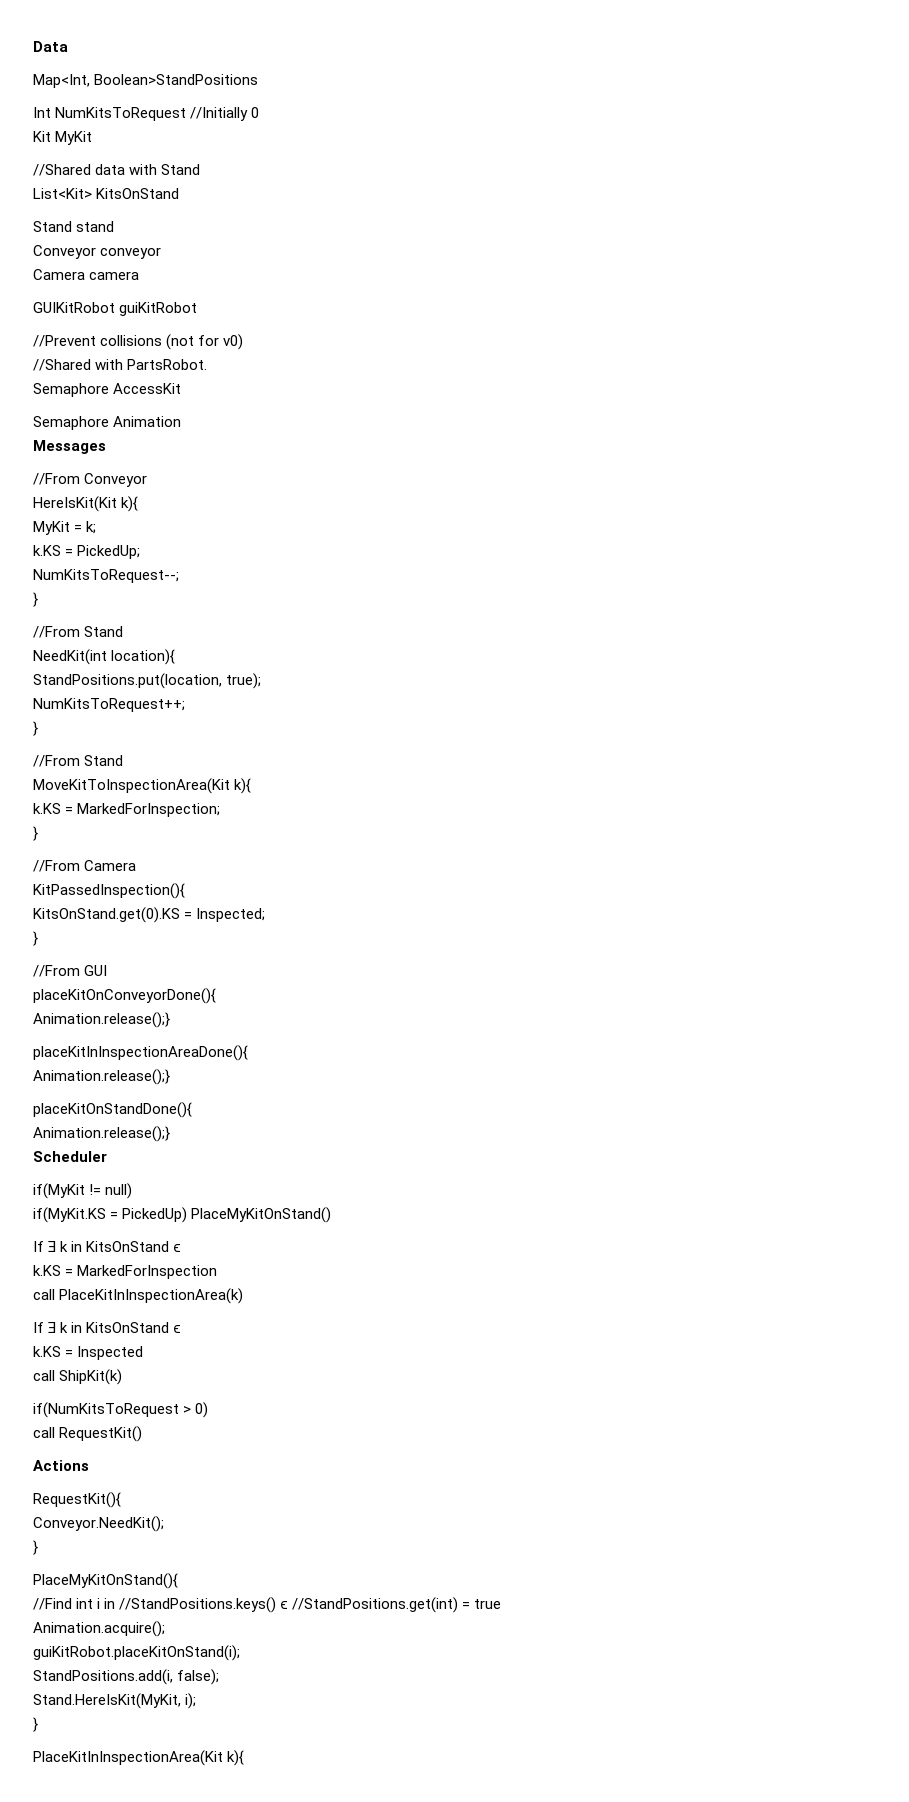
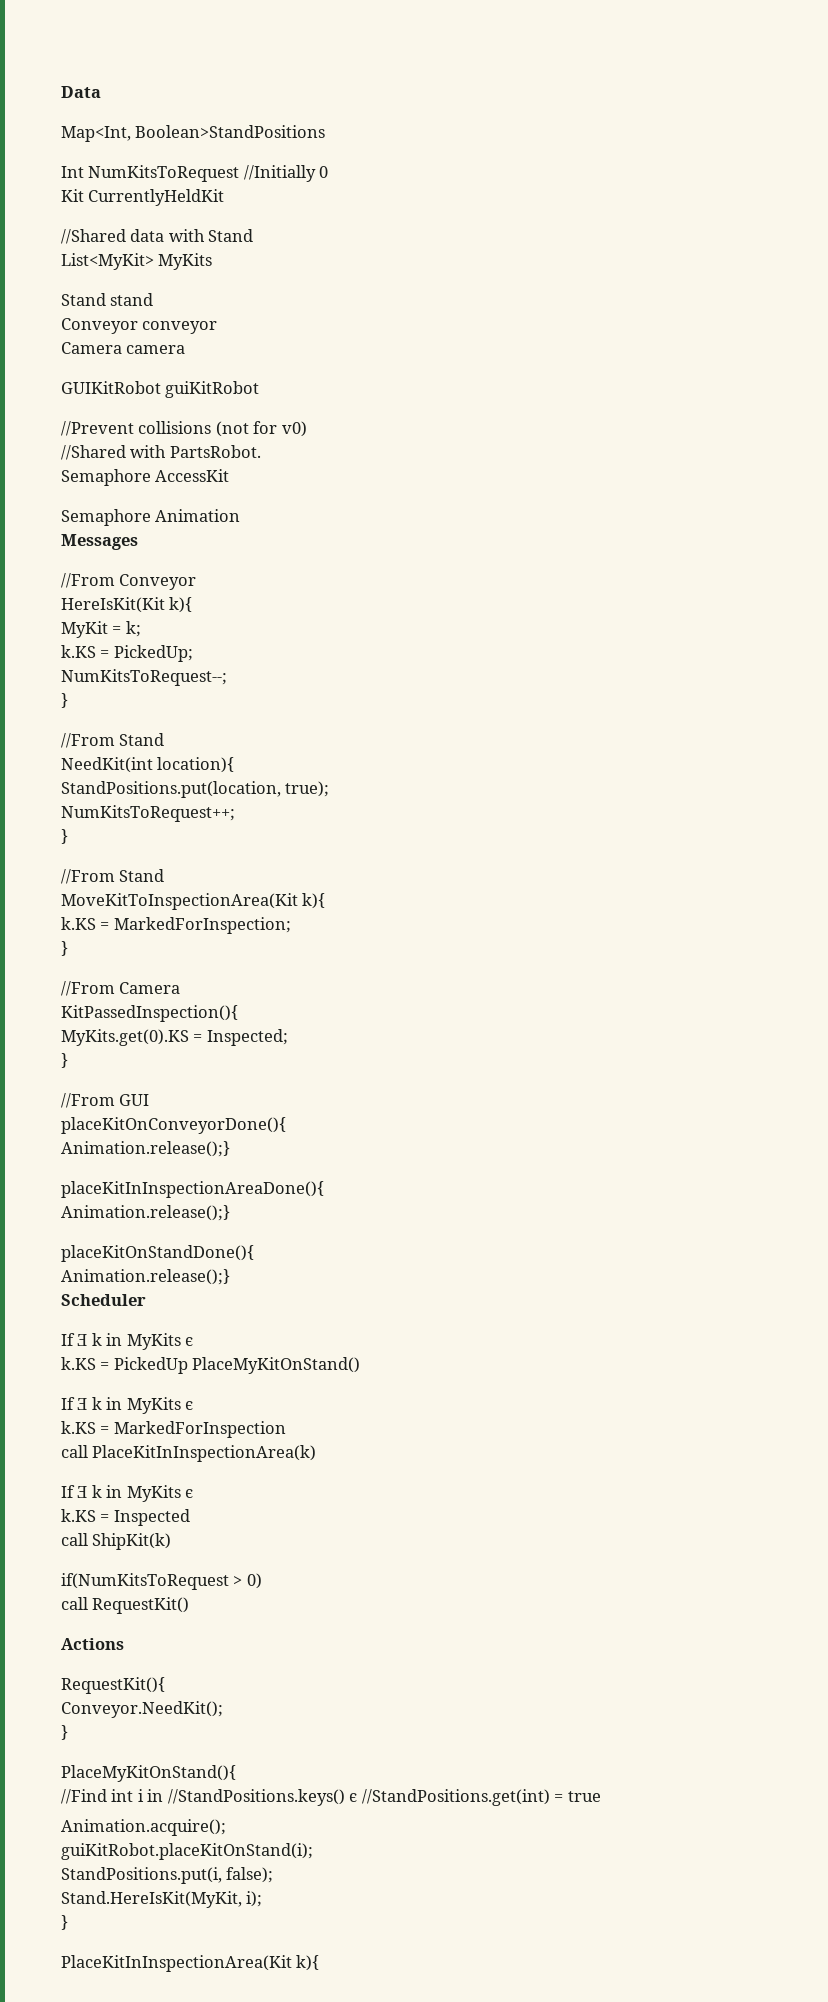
- Kit MyKit
+ Kit CurrentlyHeldKit
- List<Kit> KitsOnStand
+ List<MyKit> MyKits
- KitsOnStand.get(0).KS = Inspected;
+ MyKits.get(0).KS = Inspected;
  Scheduler
- if(MyKit != null)
- if(MyKit.KS = PickedUp) PlaceMyKitOnStand()
- If Ǝ k in KitsOnStand ϵ
+ If Ǝ k in MyKits ϵ
+ k.KS = PickedUp PlaceMyKitOnStand()
+ If Ǝ k in MyKits ϵ
  call PlaceKitInInspectionArea(k)
- If Ǝ k in KitsOnStand ϵ
+ If Ǝ k in MyKits ϵ
- StandPositions.add(i, false);
+ StandPositions.put(i, false);

